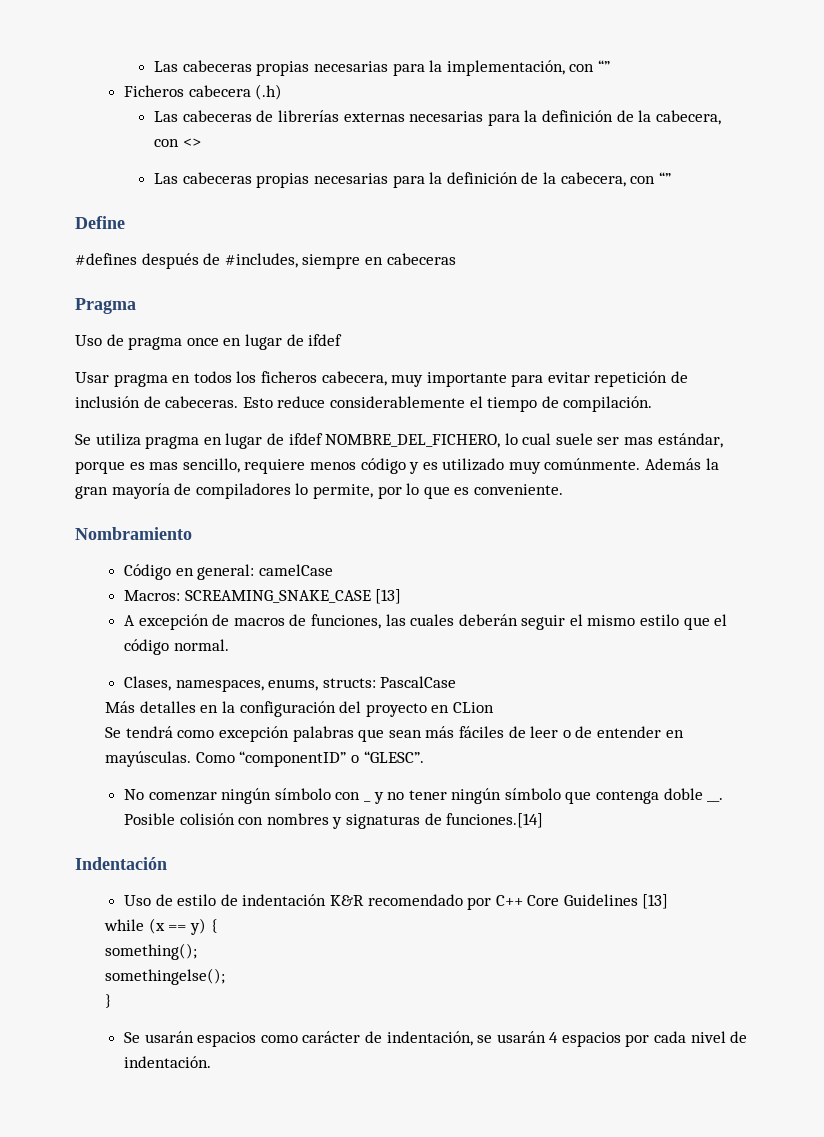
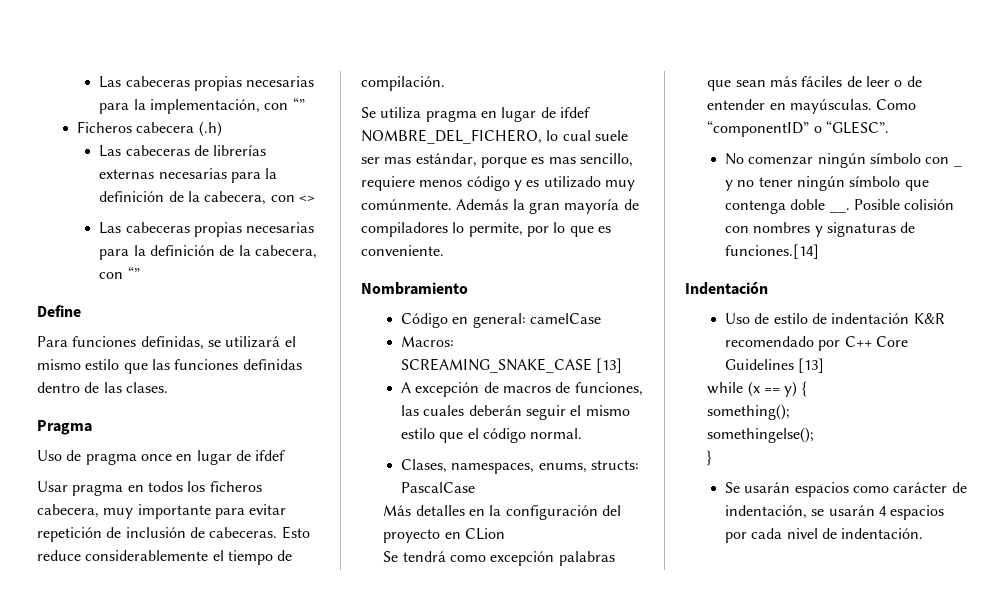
- #defines después de #includes, siempre en cabeceras
+ Para funciones definidas, se utilizará el mismo estilo que las funciones definidas dentro de las clases.

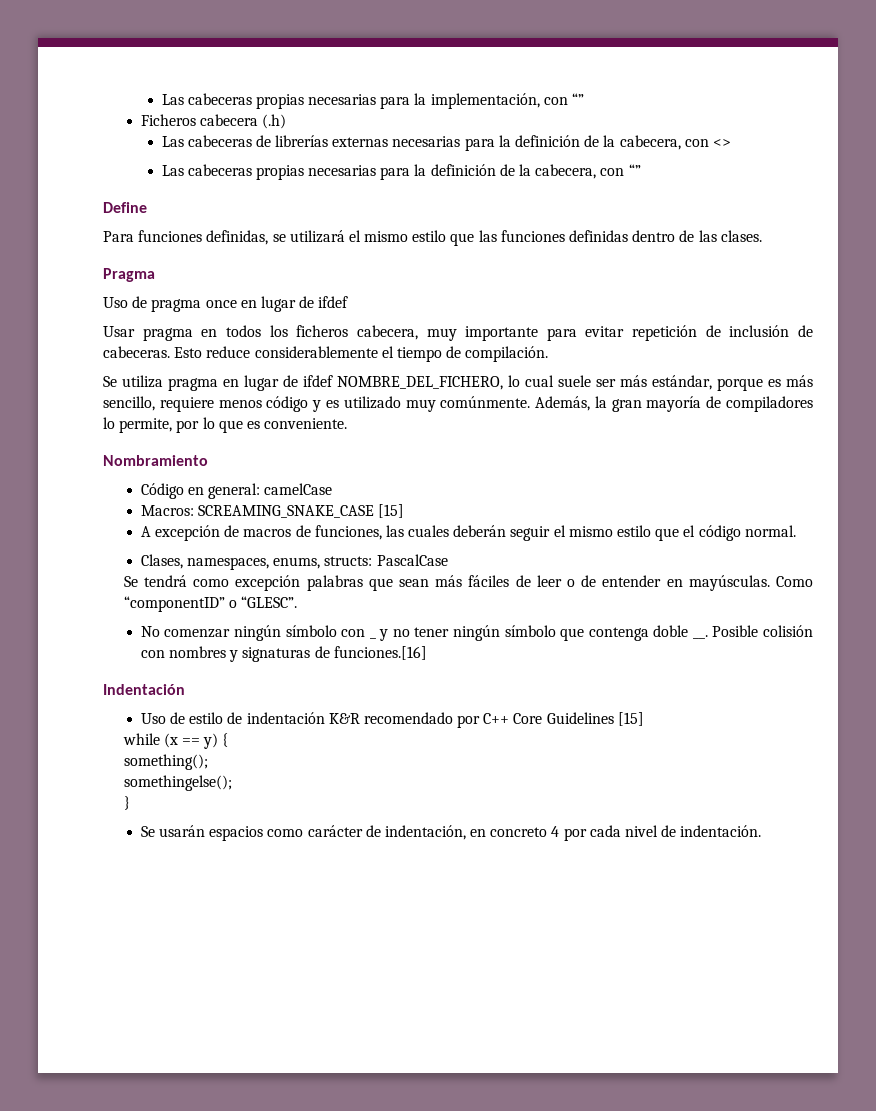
- Se utiliza pragma en lugar de ifdef NOMBRE_DEL_FICHERO, lo cual suele ser mas estándar, porque es mas sencillo, requiere menos código y es utilizado muy comúnmente.
+ Se utiliza pragma en lugar de ifdef NOMBRE_DEL_FICHERO, lo cual suele ser más estándar, porque es más sencillo, requiere menos código y es utilizado muy comúnmente.
- Además la gran mayoría de compiladores lo permite, por lo que es conveniente.
+ Además, la gran mayoría de compiladores lo permite, por lo que es conveniente.
- Macros: SCREAMING_SNAKE_CASE [13]
+ Macros: SCREAMING_SNAKE_CASE [15]
- Más detalles en la configuración del proyecto en CLion
- Posible colisión con nombres y signaturas de funciones.[14]
+ Posible colisión con nombres y signaturas de funciones.[16]
- Uso de estilo de indentación K&R recomendado por C++ Core Guidelines [13]
+ Uso de estilo de indentación K&R recomendado por C++ Core Guidelines [15]
- Se usarán espacios como carácter de indentación, se usarán 4 espacios por cada nivel de indentación.
+ Se usarán espacios como carácter de indentación, en concreto 4 por cada nivel de indentación.

